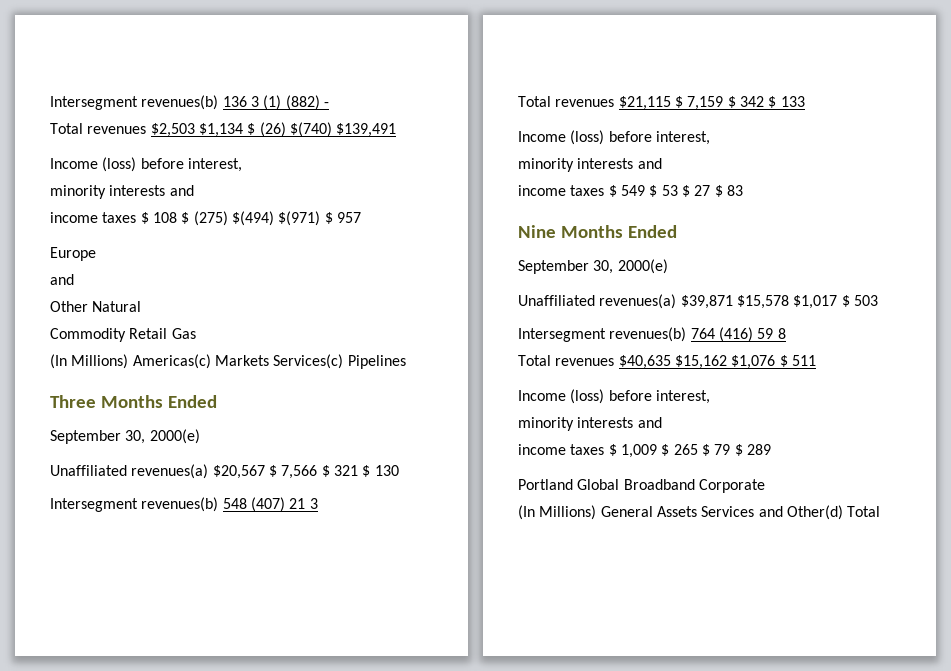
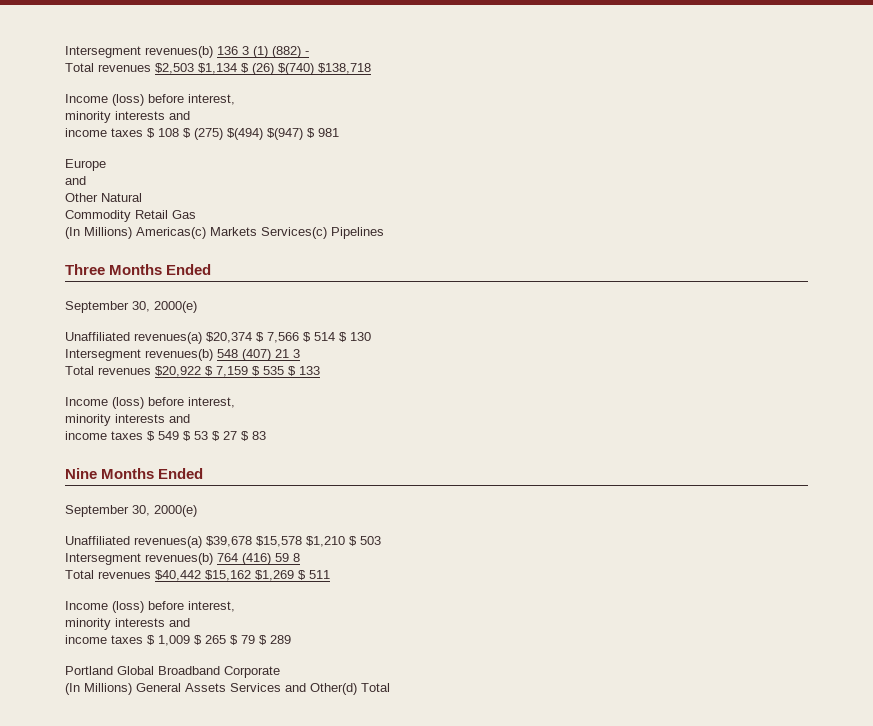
- Total revenues $2,503 $1,134 $ (26) $(740) $139,491
+ Total revenues $2,503 $1,134 $ (26) $(740) $138,718
- income taxes $ 108 $ (275) $(494) $(971) $ 957
+ income taxes $ 108 $ (275) $(494) $(947) $ 981
- Unaffiliated revenues(a) $20,567 $ 7,566 $ 321 $ 130
+ Unaffiliated revenues(a) $20,374 $ 7,566 $ 514 $ 130
- Total revenues $21,115 $ 7,159 $ 342 $ 133
+ Total revenues $20,922 $ 7,159 $ 535 $ 133
- Unaffiliated revenues(a) $39,871 $15,578 $1,017 $ 503
+ Unaffiliated revenues(a) $39,678 $15,578 $1,210 $ 503
- Total revenues $40,635 $15,162 $1,076 $ 511
+ Total revenues $40,442 $15,162 $1,269 $ 511

